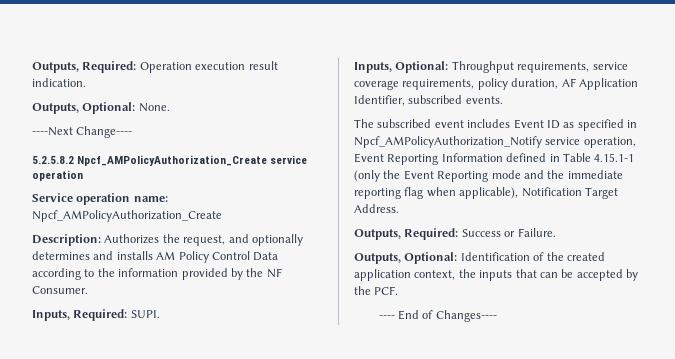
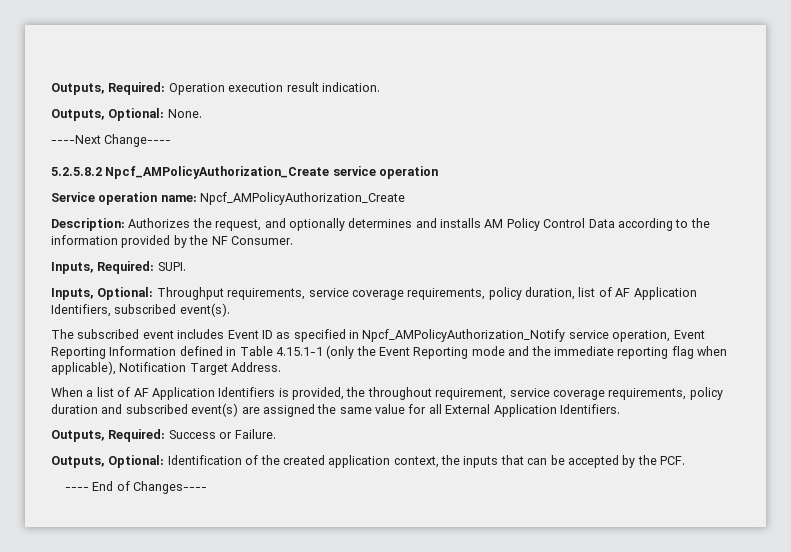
- Inputs, Optional: Throughput requirements, service coverage requirements, policy duration, AF Application Identifier, subscribed events.
+ Inputs, Optional: Throughput requirements, service coverage requirements, policy duration, list of AF Application Identifiers, subscribed event(s).
+ When a list of AF Application Identifiers is provided, the throughout requirement, service coverage requirements, policy duration and subscribed event(s) are assigned the same value for all External Application Identifiers.

